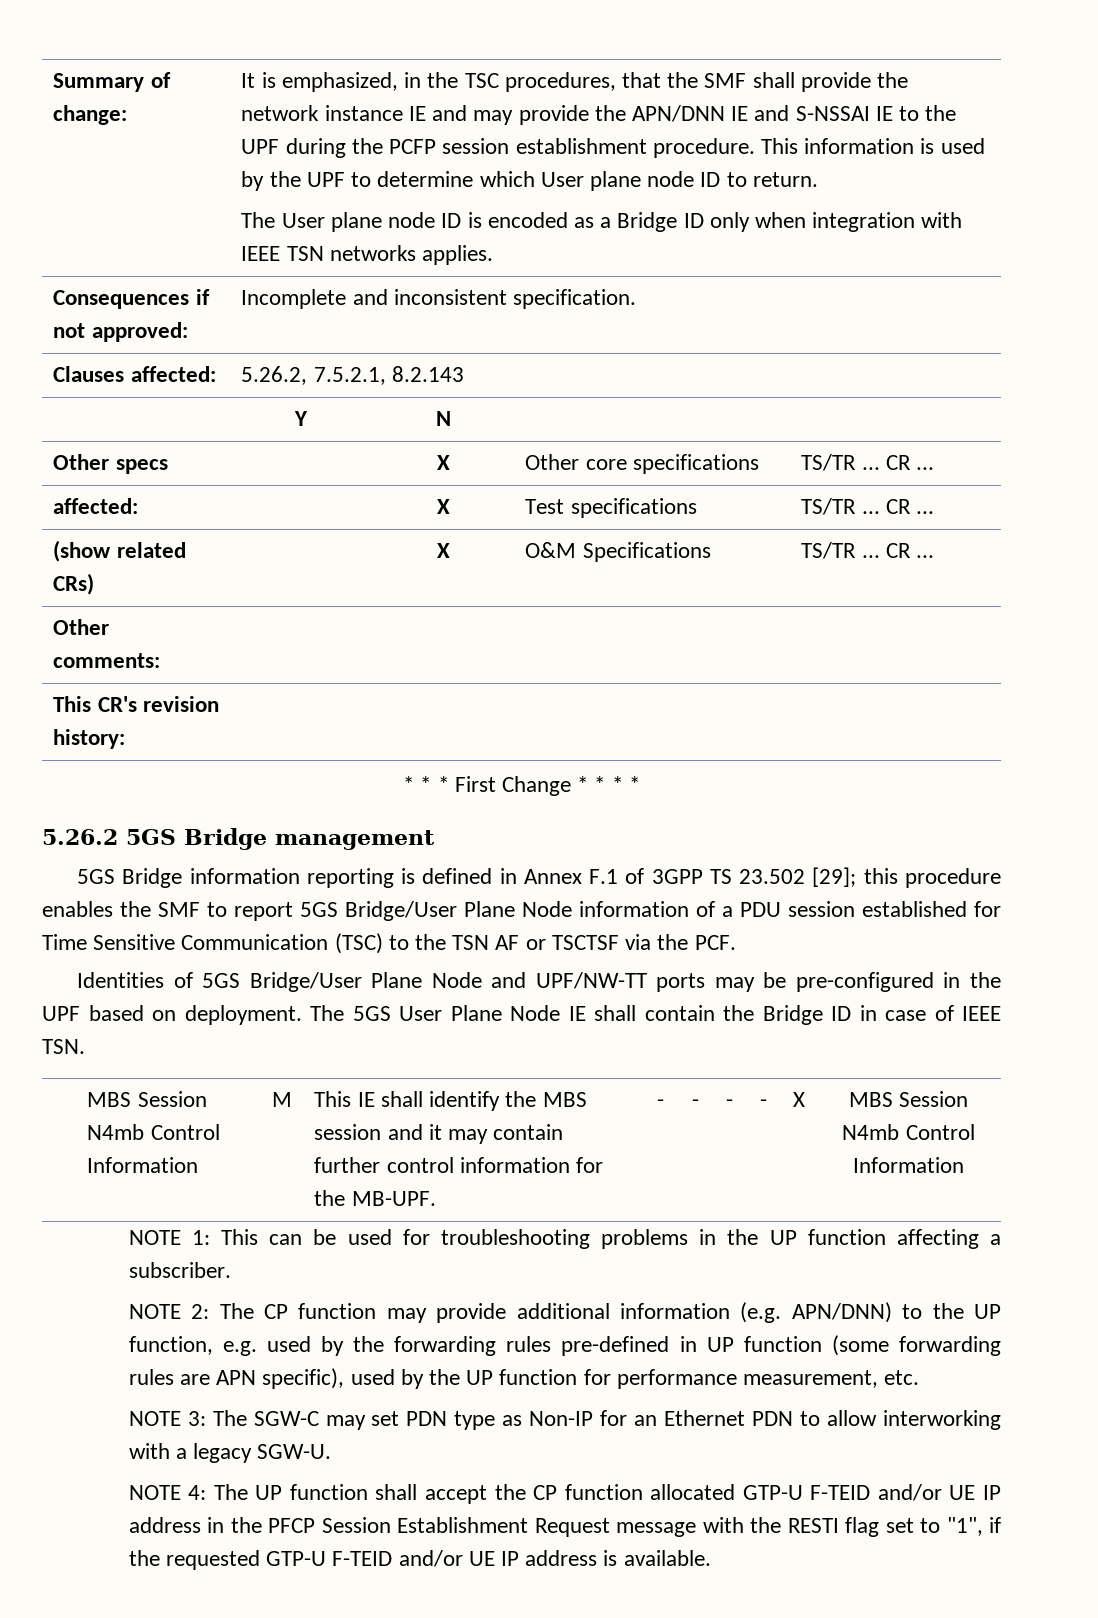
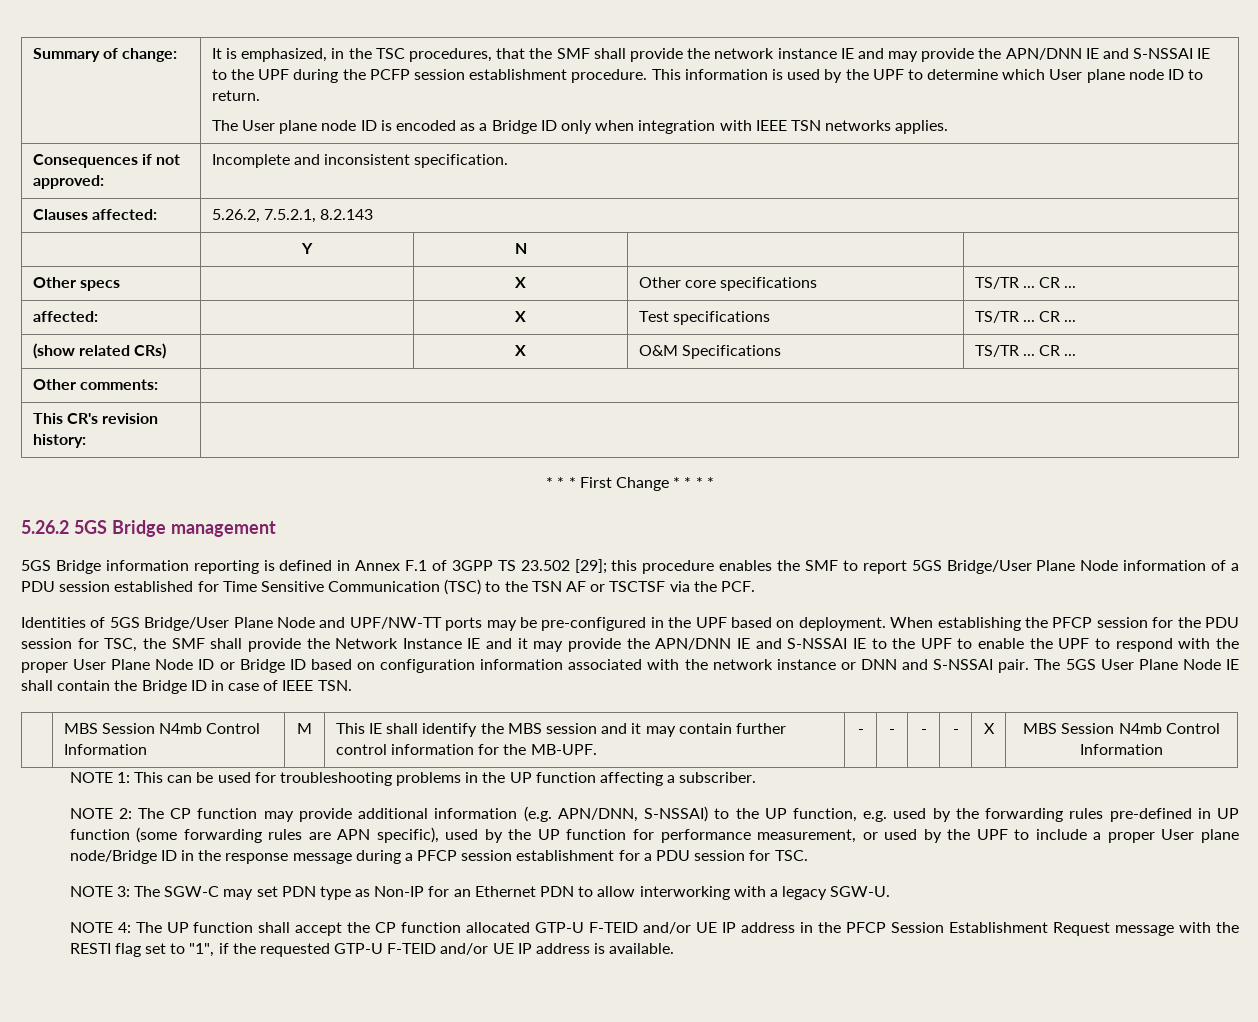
+ When establishing the PFCP session for the PDU session for TSC, the SMF shall provide the Network Instance IE and it may provide the APN/DNN IE and S-NSSAI IE to the UPF to enable the UPF to respond with the proper User Plane Node ID or Bridge ID based on configuration information associated with the network instance or DNN and S-NSSAI pair.
- NOTE 2: The CP function may provide additional information (e.g. APN/DNN) to the UP function, e.g. used by the forwarding rules pre-defined in UP function (some forwarding rules are APN specific), used by the UP function for performance measurement, etc.
+ NOTE 2: The CP function may provide additional information (e.g. APN/DNN, S-NSSAI) to the UP function, e.g. used by the forwarding rules pre-defined in UP function (some forwarding rules are APN specific), used by the UP function for performance measurement, or used by the UPF to include a proper User plane node/Bridge ID in the response message during a PFCP session establishment for a PDU session for TSC.

